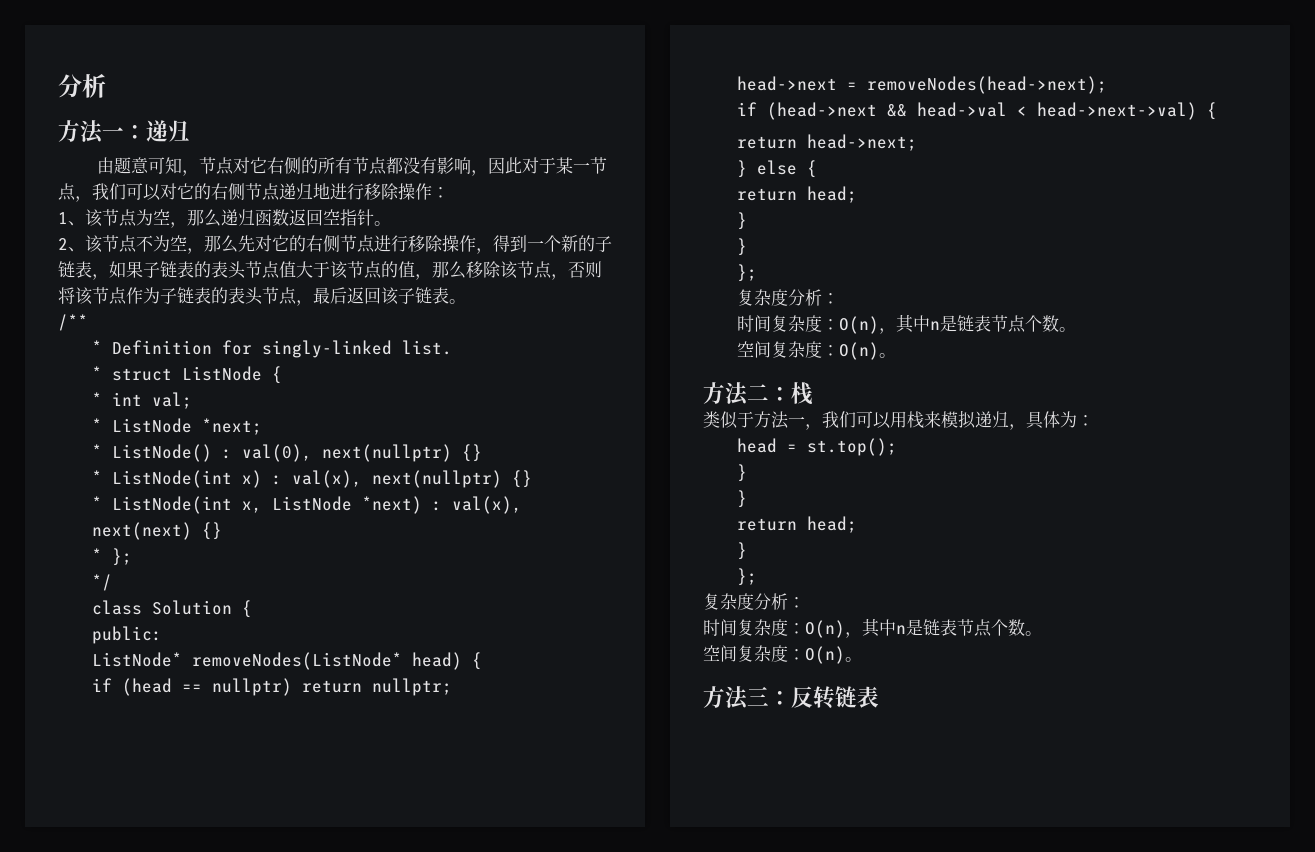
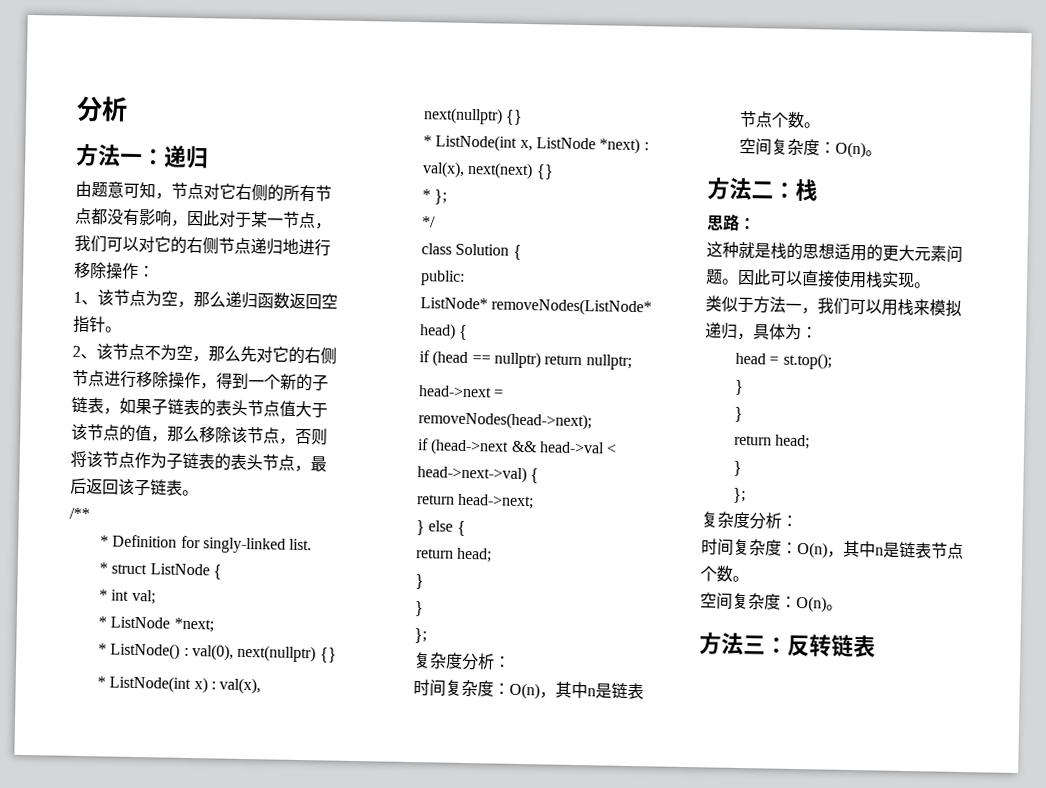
+ 思路：
+ 这种就是栈的思想适用的更大元素问题。因此可以直接使用栈实现。

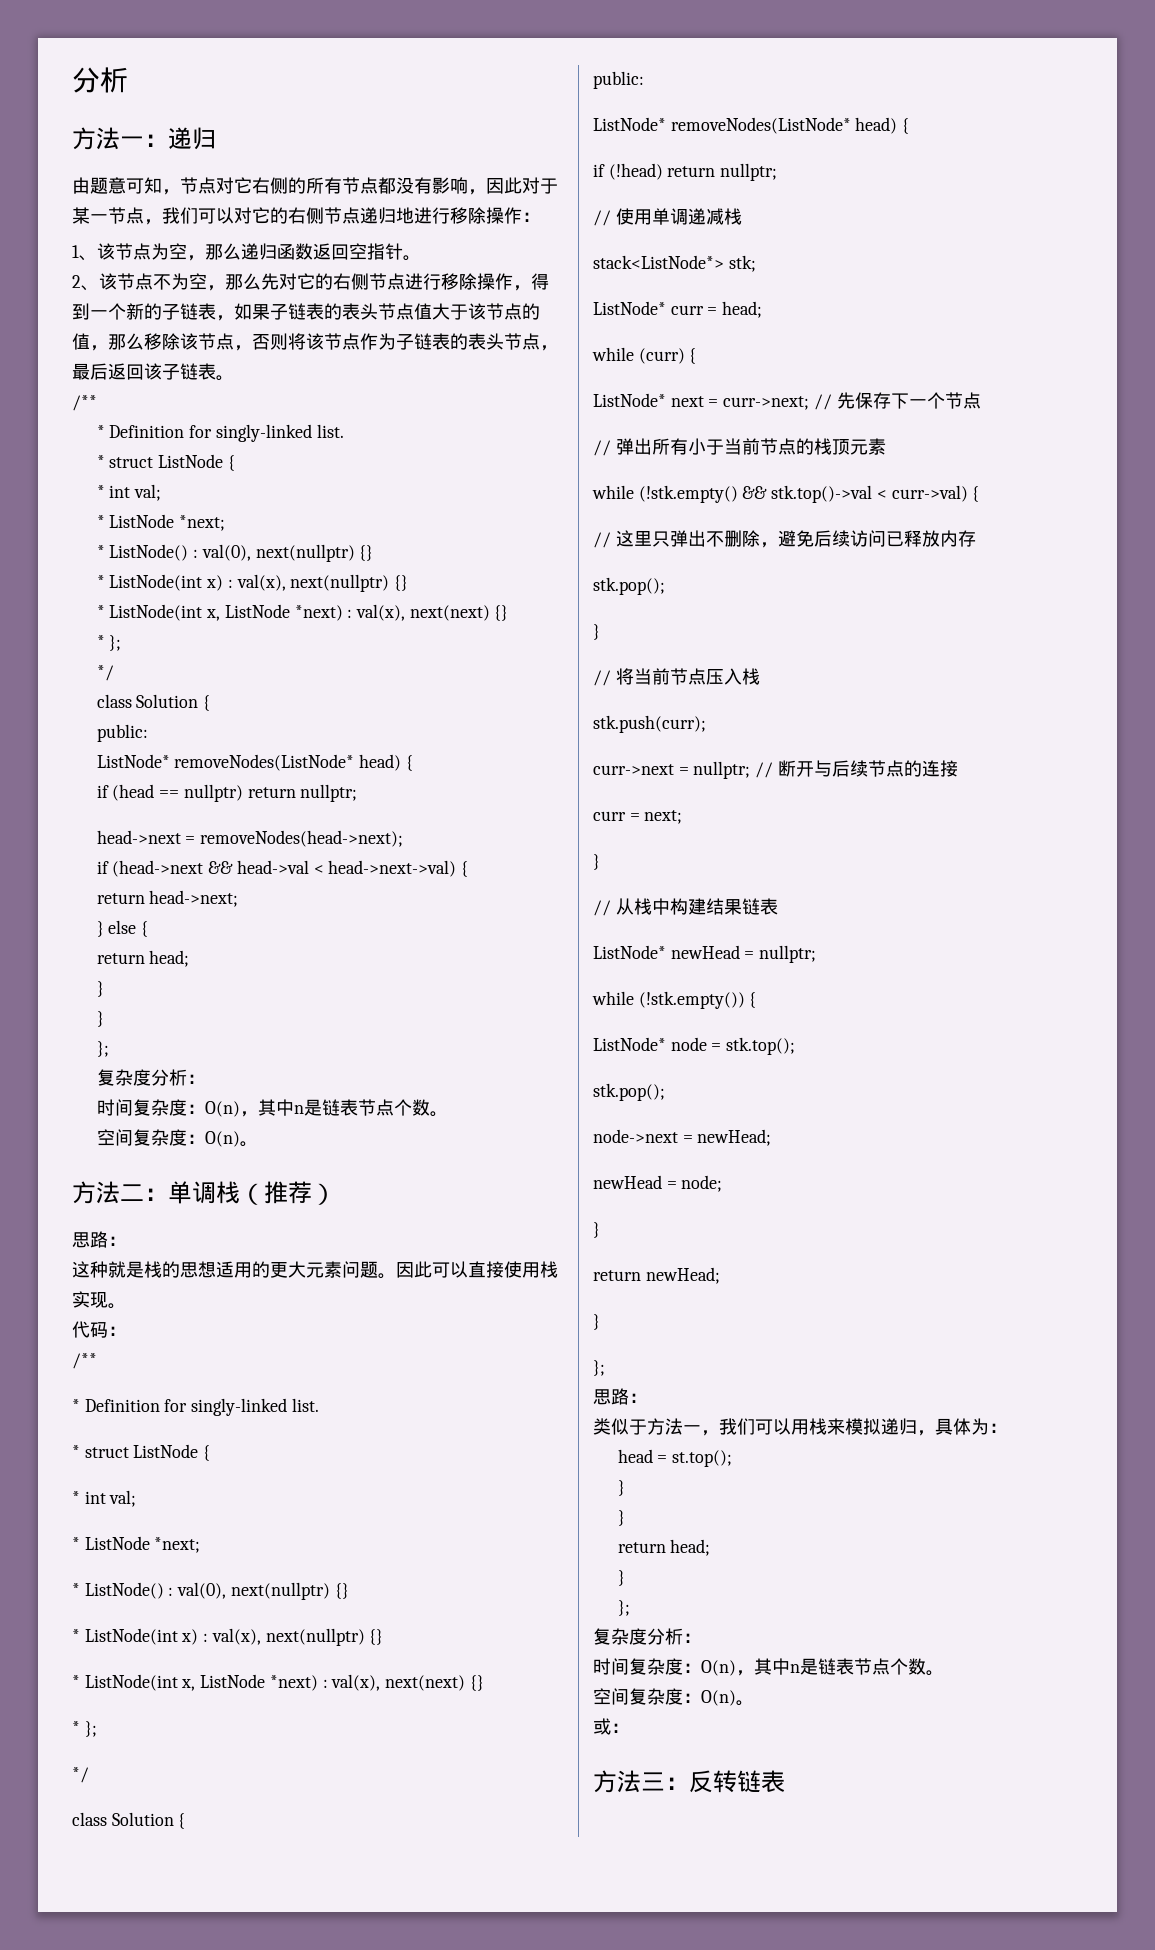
- 方法二：栈
+ 方法二：单调栈（推荐）
+ 代码：
+ /**
+ * Definition for singly-linked list.
+ * struct ListNode {
+ * int val;
+ * ListNode *next;
+ * ListNode() : val(0), next(nullptr) {}
+ * ListNode(int x) : val(x), next(nullptr) {}
+ * ListNode(int x, ListNode *next) : val(x), next(next) {}
+ * };
+ */
+ class Solution {
+ public:
+ ListNode* removeNodes(ListNode* head) {
+ if (!head) return nullptr;
+ // 使用单调递减栈
+ stack<ListNode*> stk;
+ ListNode* curr = head;
+ while (curr) {
+ ListNode* next = curr->next; // 先保存下一个节点
+ // 弹出所有小于当前节点的栈顶元素
+ while (!stk.empty() && stk.top()->val < curr->val) {
+ // 这里只弹出不删除，避免后续访问已释放内存
+ stk.pop();
+ }
+ // 将当前节点压入栈
+ stk.push(curr);
+ curr->next = nullptr; // 断开与后续节点的连接
+ curr = next;
+ }
+ // 从栈中构建结果链表
+ ListNode* newHead = nullptr;
+ while (!stk.empty()) {
+ ListNode* node = stk.top();
+ stk.pop();
+ node->next = newHead;
+ newHead = node;
+ }
+ return newHead;
+ }
+ };
+ 思路：
+ 或：

